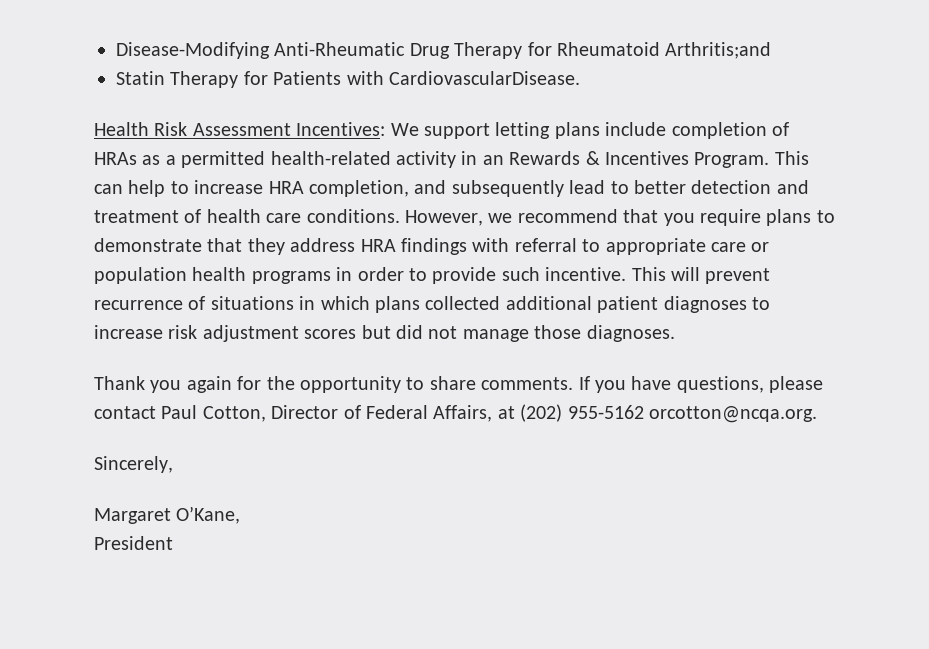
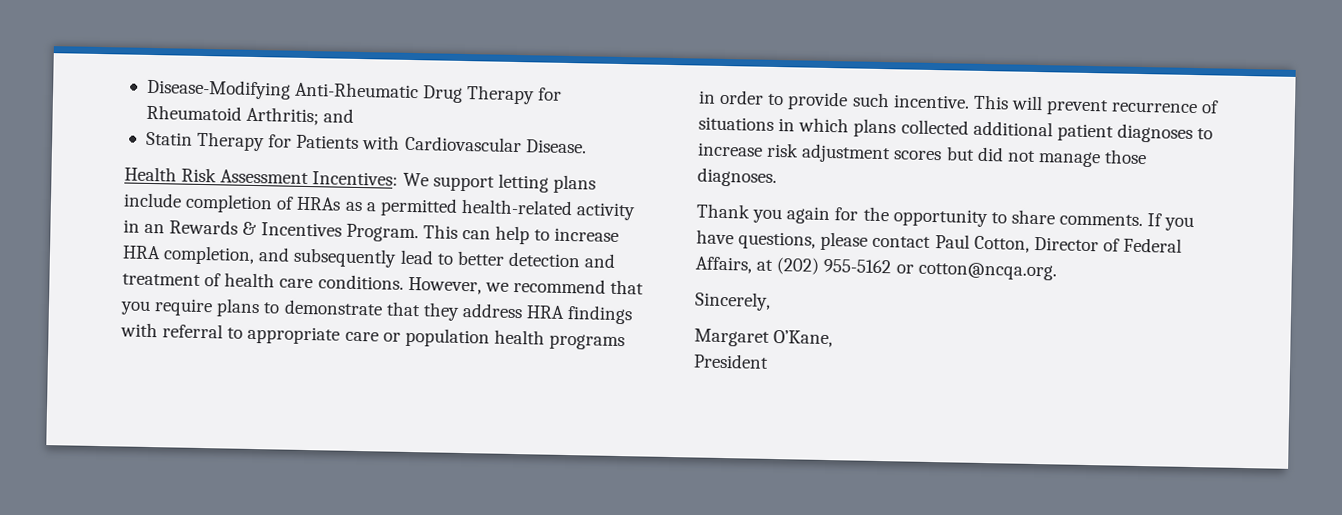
- Disease-Modifying Anti-Rheumatic Drug Therapy for Rheumatoid Arthritis;and
+ Disease-Modifying Anti-Rheumatic Drug Therapy for Rheumatoid Arthritis; and
- Statin Therapy for Patients with CardiovascularDisease.
+ Statin Therapy for Patients with Cardiovascular Disease.
- If you have questions, please contact Paul Cotton, Director of Federal Affairs, at (202) 955-5162 orcotton@ncqa.org.
+ If you have questions, please contact Paul Cotton, Director of Federal Affairs, at (202) 955-5162 or cotton@ncqa.org.

